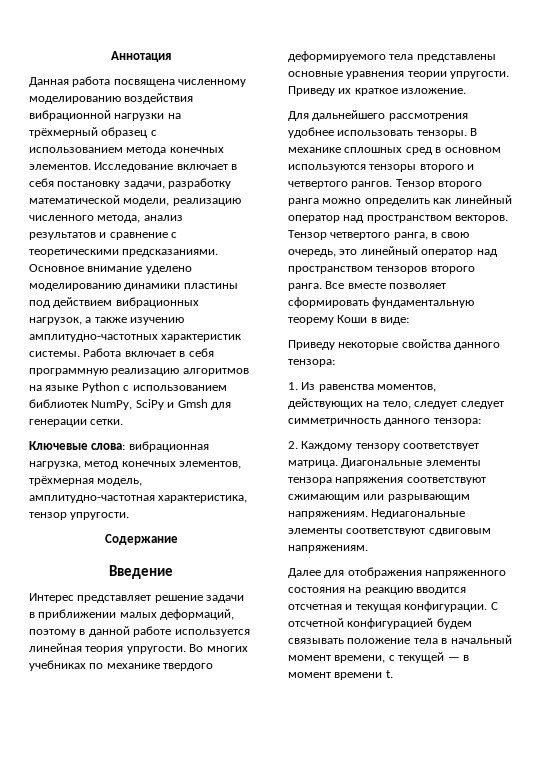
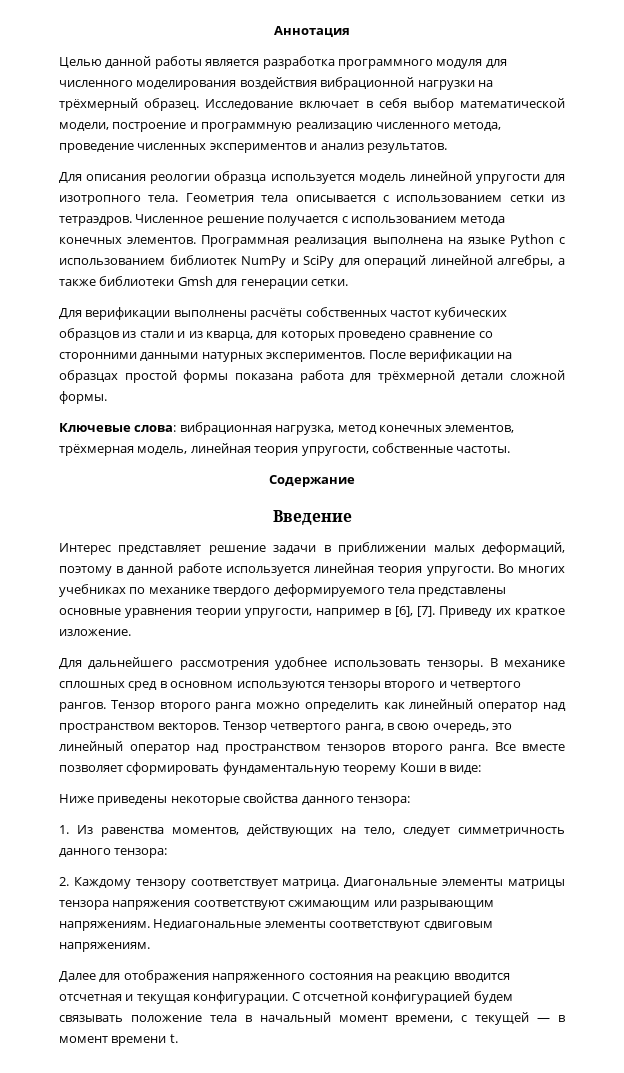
- Данная работа посвящена численному моделированию воздействия вибрационной нагрузки на трёхмерный образец с использованием метода конечных элементов.
+ Целью данной работы является разработка программного модуля для численного моделирования воздействия вибрационной нагрузки на трёхмерный образец. Исследование включает в себя выбор математической модели, построение и программную реализацию численного метода, проведение численных экспериментов и анализ результатов.
+ Для описания реологии образца используется модель линейной упругости для изотропного тела. Геометрия тела описывается с использованием сетки из тетраэдров. Численное решение получается с использованием метода конечных элементов.
- Исследование включает в себя постановку задачи, разработку математической модели, реализацию численного метода, анализ результатов и сравнение с теоретическими предсказаниями. Основное внимание уделено моделированию динамики пластины под действием вибрационных нагрузок, а также изучению амплитудно-частотных характеристик системы. Работа включает в себя программную реализацию алгоритмов на языке Python с использованием библиотек NumPy, SciPy и Gmsh для генерации сетки.
+ Программная реализация выполнена на языке Python с использованием библиотек NumPy и SciPy для операций линейной алгебры, а также библиотеки Gmsh для генерации сетки.
+ Для верификации выполнены расчёты собственных частот кубических образцов из стали и из кварца, для которых проведено сравнение со сторонними данными натурных экспериментов. После верификации на образцах простой формы показана работа для трёхмерной детали сложной формы.
- Ключевые слова: вибрационная нагрузка, метод конечных элементов, трёхмерная модель, амплитудно-частотная характеристика, тензор упругости.
+ Ключевые слова: вибрационная нагрузка, метод конечных элементов, трёхмерная модель, линейная теория упругости, собственные частоты.
- Во многих учебниках по механике твердого деформируемого тела представлены основные уравнения теории упругости.
+ Во многих учебниках по механике твердого деформируемого тела представлены основные уравнения теории упругости, например в [6], [7].
- Приведу некоторые свойства данного тензора:
+ Ниже приведены некоторые свойства данного тензора:
- 1. Из равенства моментов, действующих на тело, следует следует симметричность данного тензора:
+ 1. Из равенства моментов, действующих на тело, следует симметричность данного тензора:
- Диагональные элементы тензора напряжения соответствуют сжимающим или разрывающим напряжениям.
+ Диагональные элементы матрицы тензора напряжения соответствуют сжимающим или разрывающим напряжениям.

